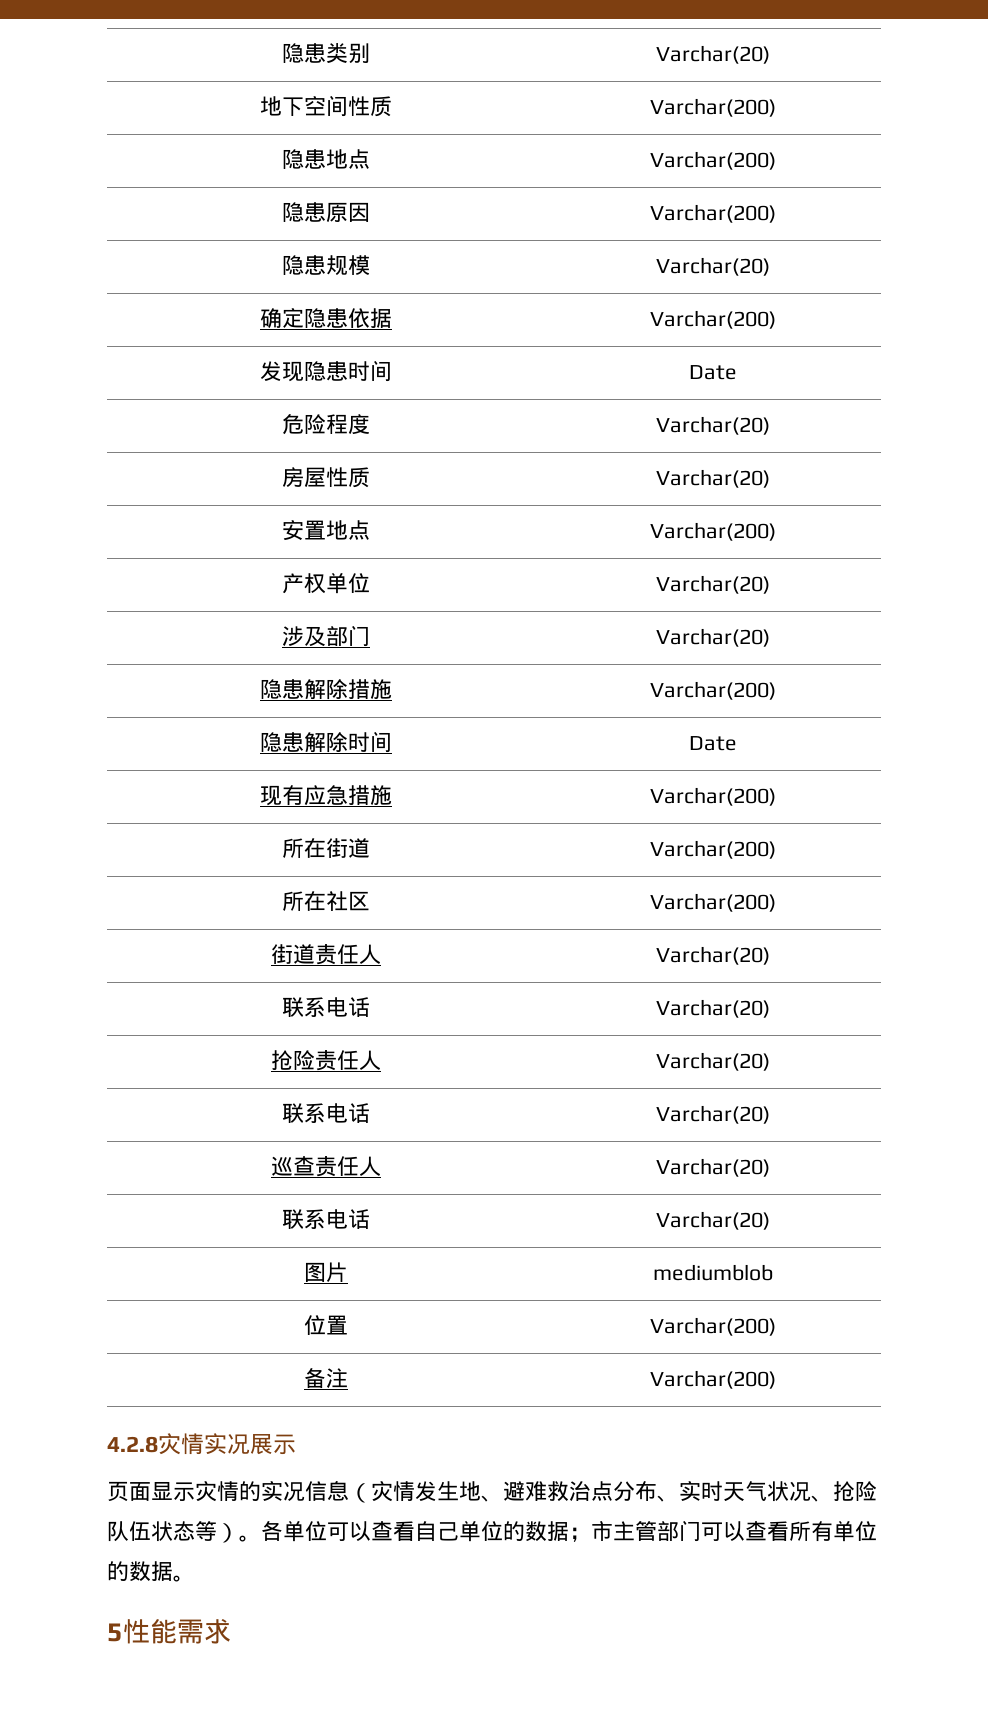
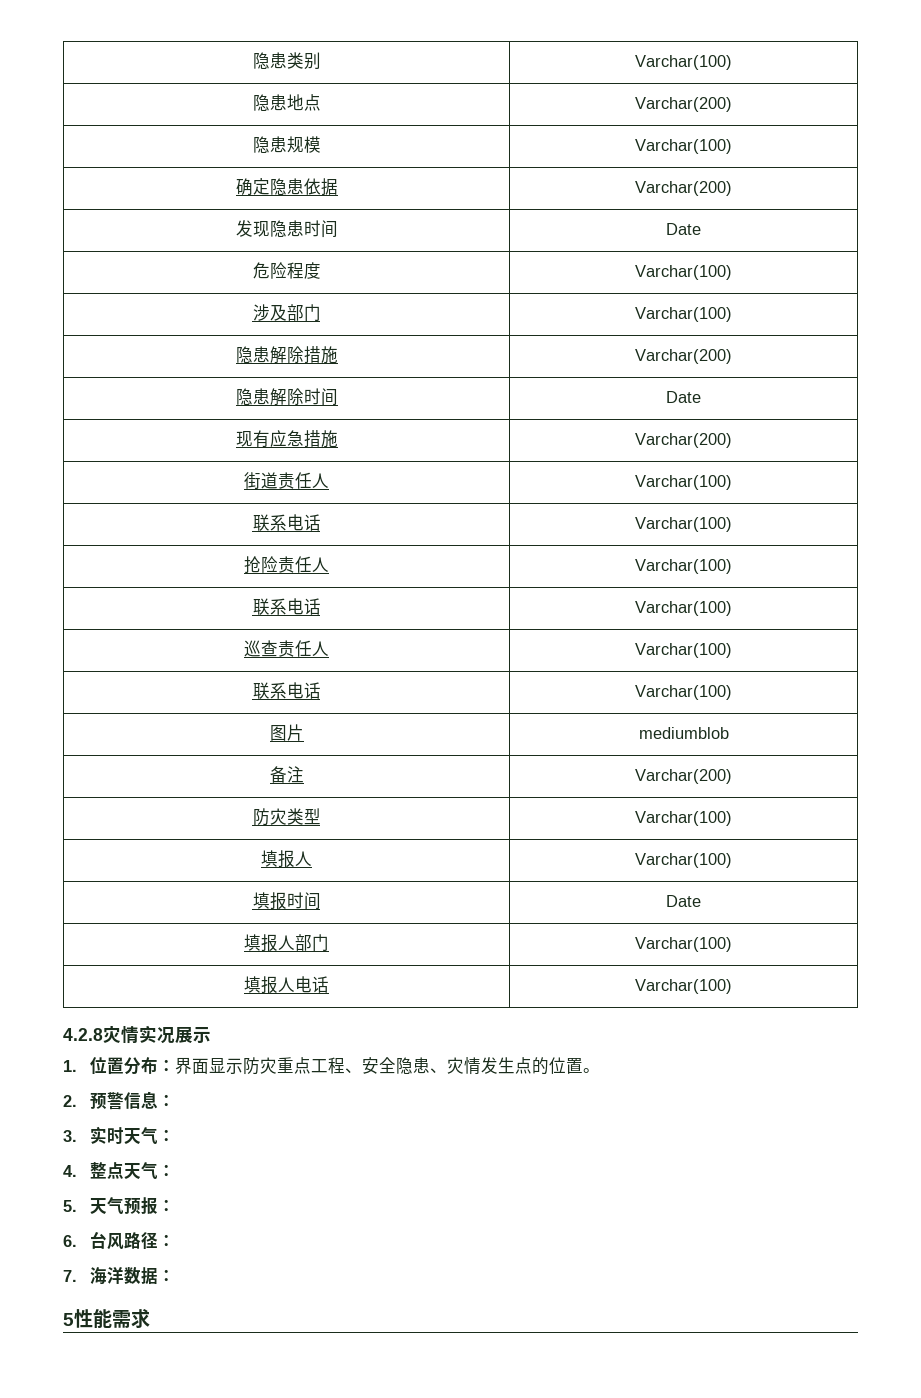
- 隐患类别 | Varchar(20)
- 地下空间性质 | Varchar(200)
+ 隐患类别 | Varchar(100)
- 隐患原因 | Varchar(200)
- 隐患规模 | Varchar(20)
+ 隐患规模 | Varchar(100)
- 危险程度 | Varchar(20)
- 房屋性质 | Varchar(20)
- 安置地点 | Varchar(200)
- 产权单位 | Varchar(20)
+ 危险程度 | Varchar(100)
- 涉及部门 | Varchar(20)
+ 涉及部门 | Varchar(100)
- 所在街道 | Varchar(200)
- 所在社区 | Varchar(200)
- 街道责任人 | Varchar(20)
- 联系电话 | Varchar(20)
+ 街道责任人 | Varchar(100)
+ 联系电话 | Varchar(100)
- 抢险责任人 | Varchar(20)
- 联系电话 | Varchar(20)
+ 抢险责任人 | Varchar(100)
+ 联系电话 | Varchar(100)
- 巡查责任人 | Varchar(20)
- 联系电话 | Varchar(20)
+ 巡查责任人 | Varchar(100)
+ 联系电话 | Varchar(100)
- 位置 | Varchar(200)
+ 防灾类型 | Varchar(100)
+ 填报人 | Varchar(100)
+ 填报时间 | Date
+ 填报人部门 | Varchar(100)
+ 填报人电话 | Varchar(100)
  4.2.8灾情实况展示
- 页面显示灾情的实况信息（灾情发生地、避难救治点分布、实时天气状况、抢险队伍状态等）。各单位可以查看自己单位的数据；市主管部门可以查看所有单位的数据。
+ 1.位置分布：界面显示防灾重点工程、安全隐患、灾情发生点的位置。
+ 2.预警信息：
+ 3.实时天气：
+ 4.整点天气：
+ 5.天气预报：
+ 6.台风路径：
+ 7.海洋数据：

